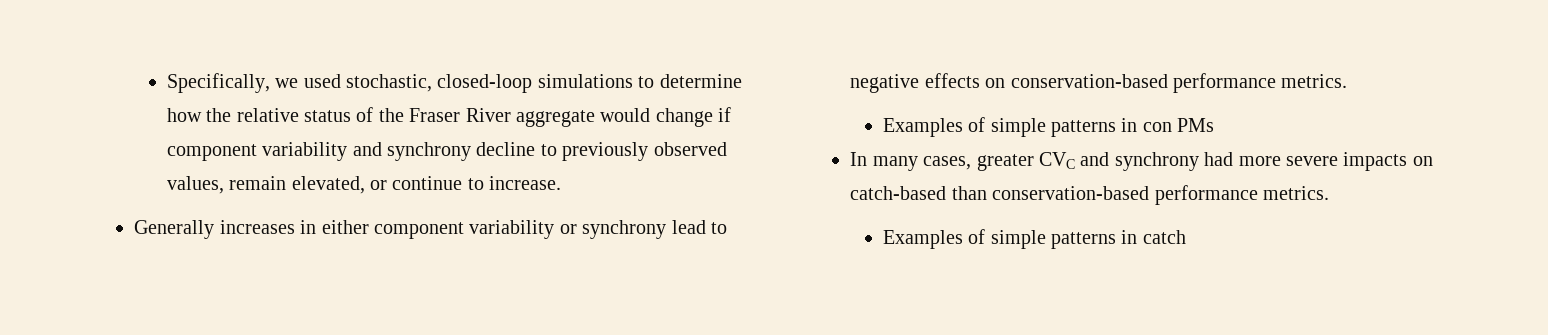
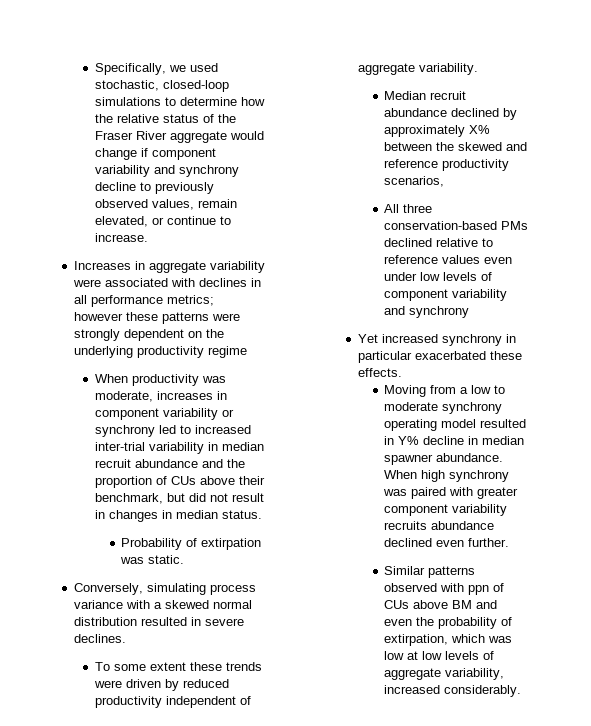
- Generally increases in either component variability or synchrony lead to negative effects on conservation-based performance metrics.
- Examples of simple patterns in con PMs
- In many cases, greater CVC and synchrony had more severe impacts on catch-based than conservation-based performance metrics.
- Examples of simple patterns in catch
+ Increases in aggregate variability were associated with declines in all performance metrics; however these patterns were strongly dependent on the underlying productivity regime
+ When productivity was moderate, increases in component variability or synchrony led to increased inter-trial variability in median recruit abundance and the proportion of CUs above their benchmark, but did not result in changes in median status.
+ Probability of extirpation was static.
+ Conversely, simulating process variance with a skewed normal distribution resulted in severe declines.
+ To some extent these trends were driven by reduced productivity independent of aggregate variability.
+ Median recruit abundance declined by approximately X% between the skewed and reference productivity scenarios,
+ All three conservation-based PMs declined relative to reference values even under low levels of component variability and synchrony
+ Yet increased synchrony in particular exacerbated these effects.
+ Moving from a low to moderate synchrony operating model resulted in Y% decline in median spawner abundance. When high synchrony was paired with greater component variability recruits abundance declined even further.
+ Similar patterns observed with ppn of CUs above BM and even the probability of extirpation, which was low at low levels of aggregate variability, increased considerably.

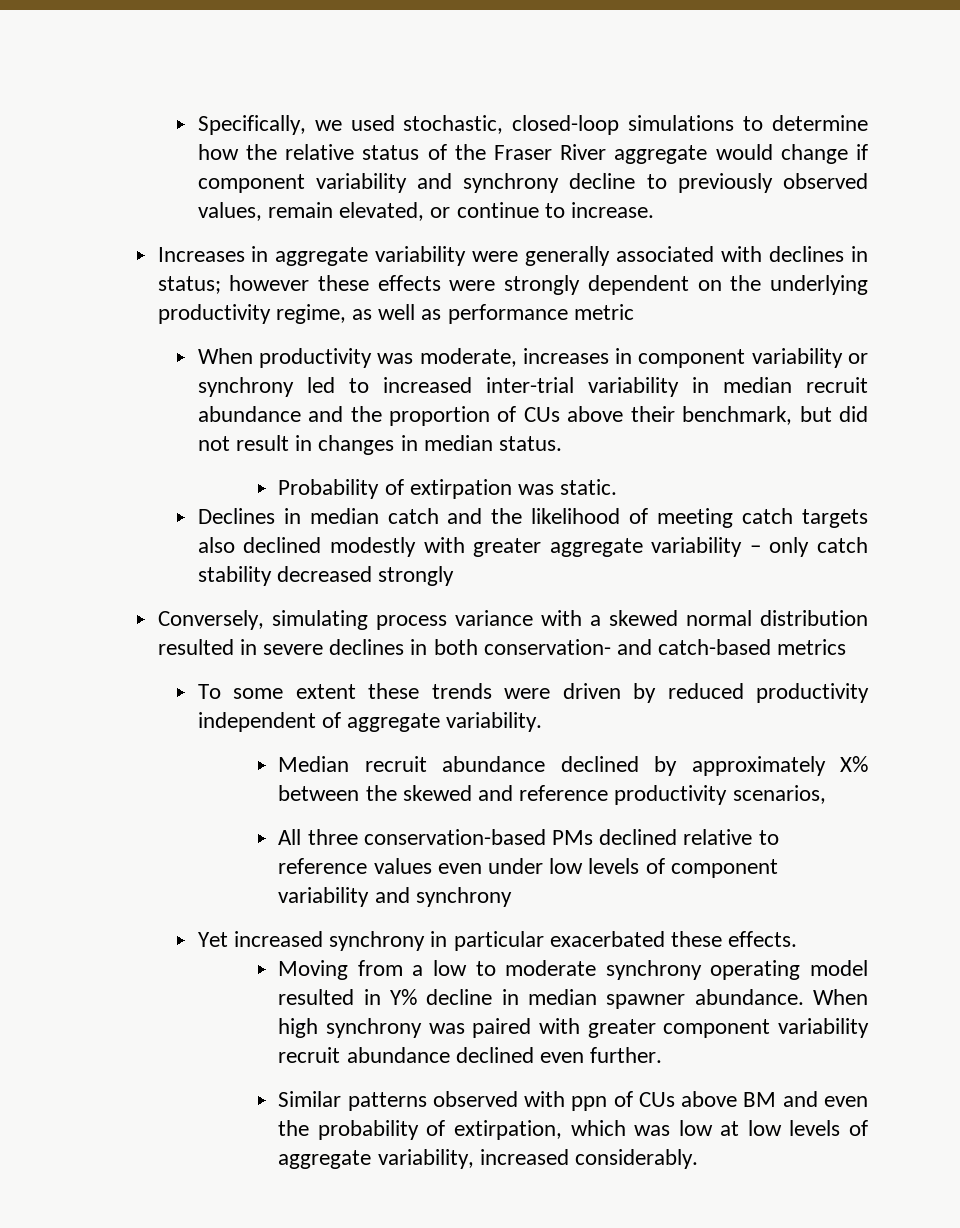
- Increases in aggregate variability were associated with declines in all performance metrics; however these patterns were strongly dependent on the underlying productivity regime
+ Increases in aggregate variability were generally associated with declines in status; however these effects were strongly dependent on the underlying productivity regime, as well as performance metric
+ Declines in median catch and the likelihood of meeting catch targets also declined modestly with greater aggregate variability – only catch stability decreased strongly
- Conversely, simulating process variance with a skewed normal distribution resulted in severe declines.
+ Conversely, simulating process variance with a skewed normal distribution resulted in severe declines in both conservation- and catch-based metrics
- When high synchrony was paired with greater component variability recruits abundance declined even further.
+ When high synchrony was paired with greater component variability recruit abundance declined even further.

